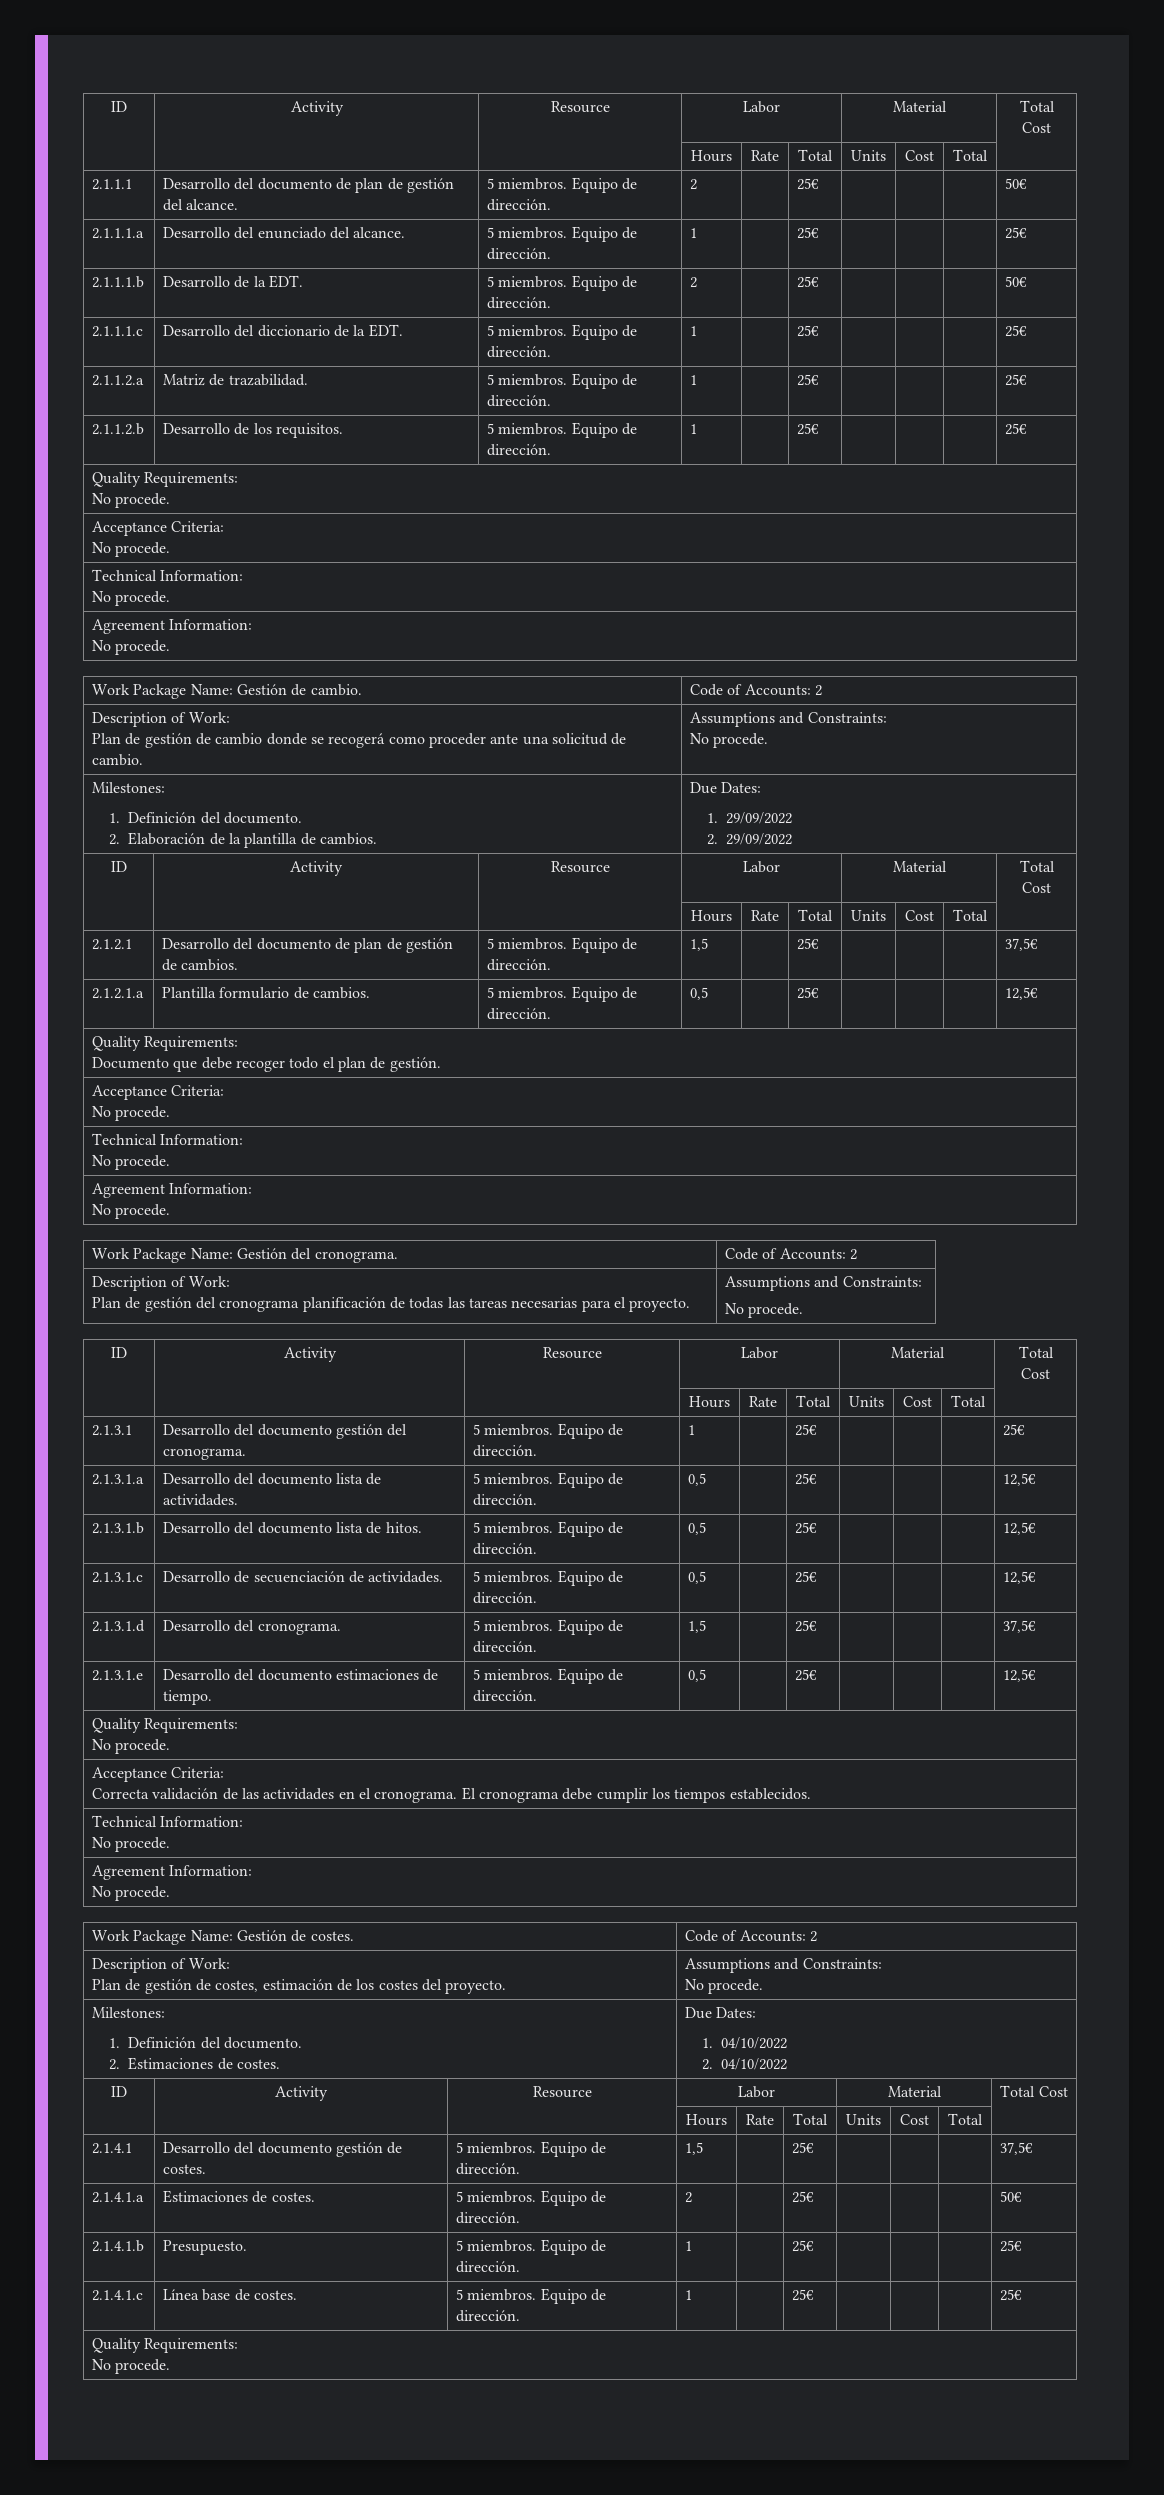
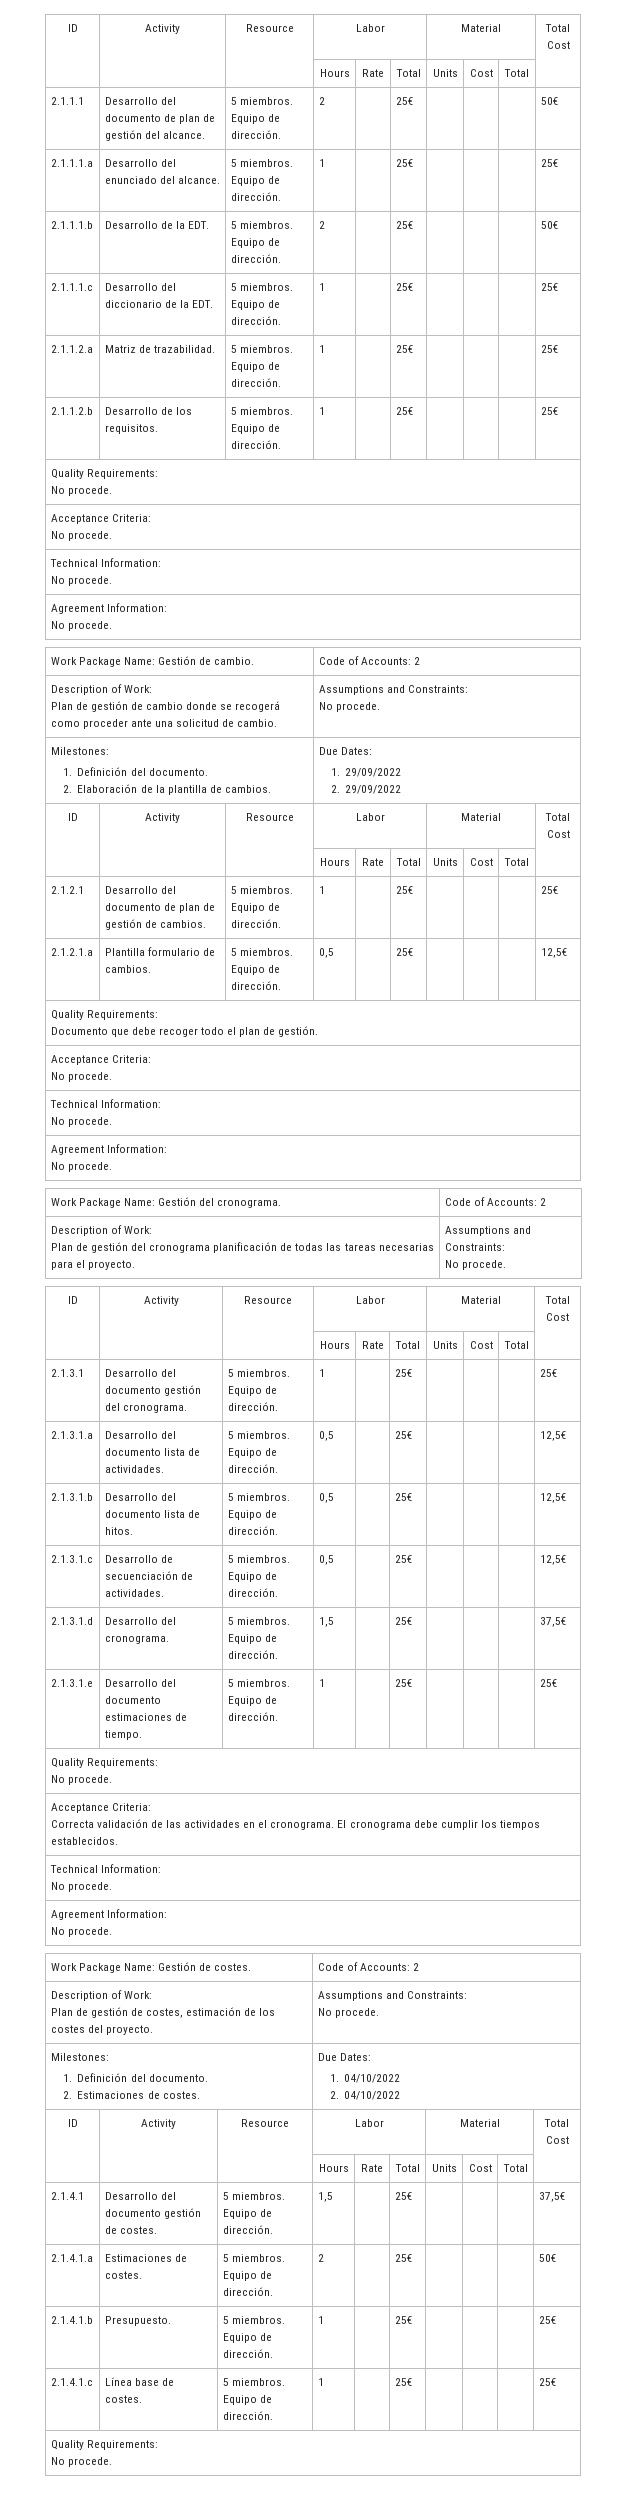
- 2.1.2.1 | Desarrollo del documento de plan de gestión de cambios. | 5 miembros. Equipo de dirección. | 1,5 | | 25€ | | | | 37,5€
+ 2.1.2.1 | Desarrollo del documento de plan de gestión de cambios. | 5 miembros. Equipo de dirección. | 1 | | 25€ | | | | 25€
- 2.1.3.1.e | Desarrollo del documento estimaciones de tiempo. | 5 miembros. Equipo de dirección. | 0,5 | | 25€ | | | | 12,5€
+ 2.1.3.1.e | Desarrollo del documento estimaciones de tiempo. | 5 miembros. Equipo de dirección. | 1 | | 25€ | | | | 25€

